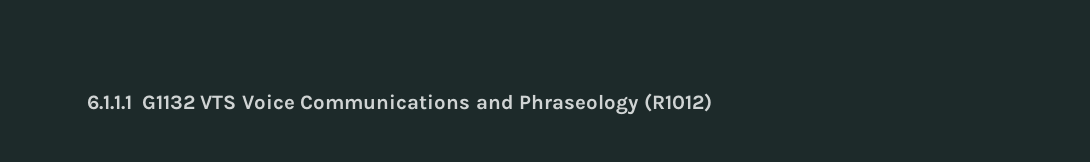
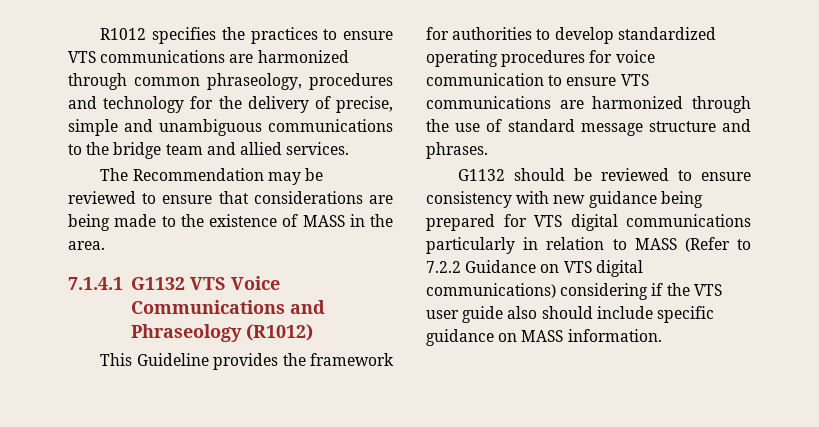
- 6.1.1.1 G1132 VTS Voice Communications and Phraseology (R1012)
+ R1012 specifies the practices to ensure VTS communications are harmonized through common phraseology, procedures and technology for the delivery of precise, simple and unambiguous communications to the bridge team and allied services.
+ The Recommendation may be reviewed to ensure that considerations are being made to the existence of MASS in the area.
+ 7.1.4.1 G1132 VTS Voice Communications and Phraseology (R1012)
+ This Guideline provides the framework for authorities to develop standardized operating procedures for voice communication to ensure VTS communications are harmonized through the use of standard message structure and phrases.
+ G1132 should be reviewed to ensure consistency with new guidance being prepared for VTS digital communications particularly in relation to MASS (Refer to 7.2.2 Guidance on VTS digital communications) considering if the VTS user guide also should include specific guidance on MASS information.

